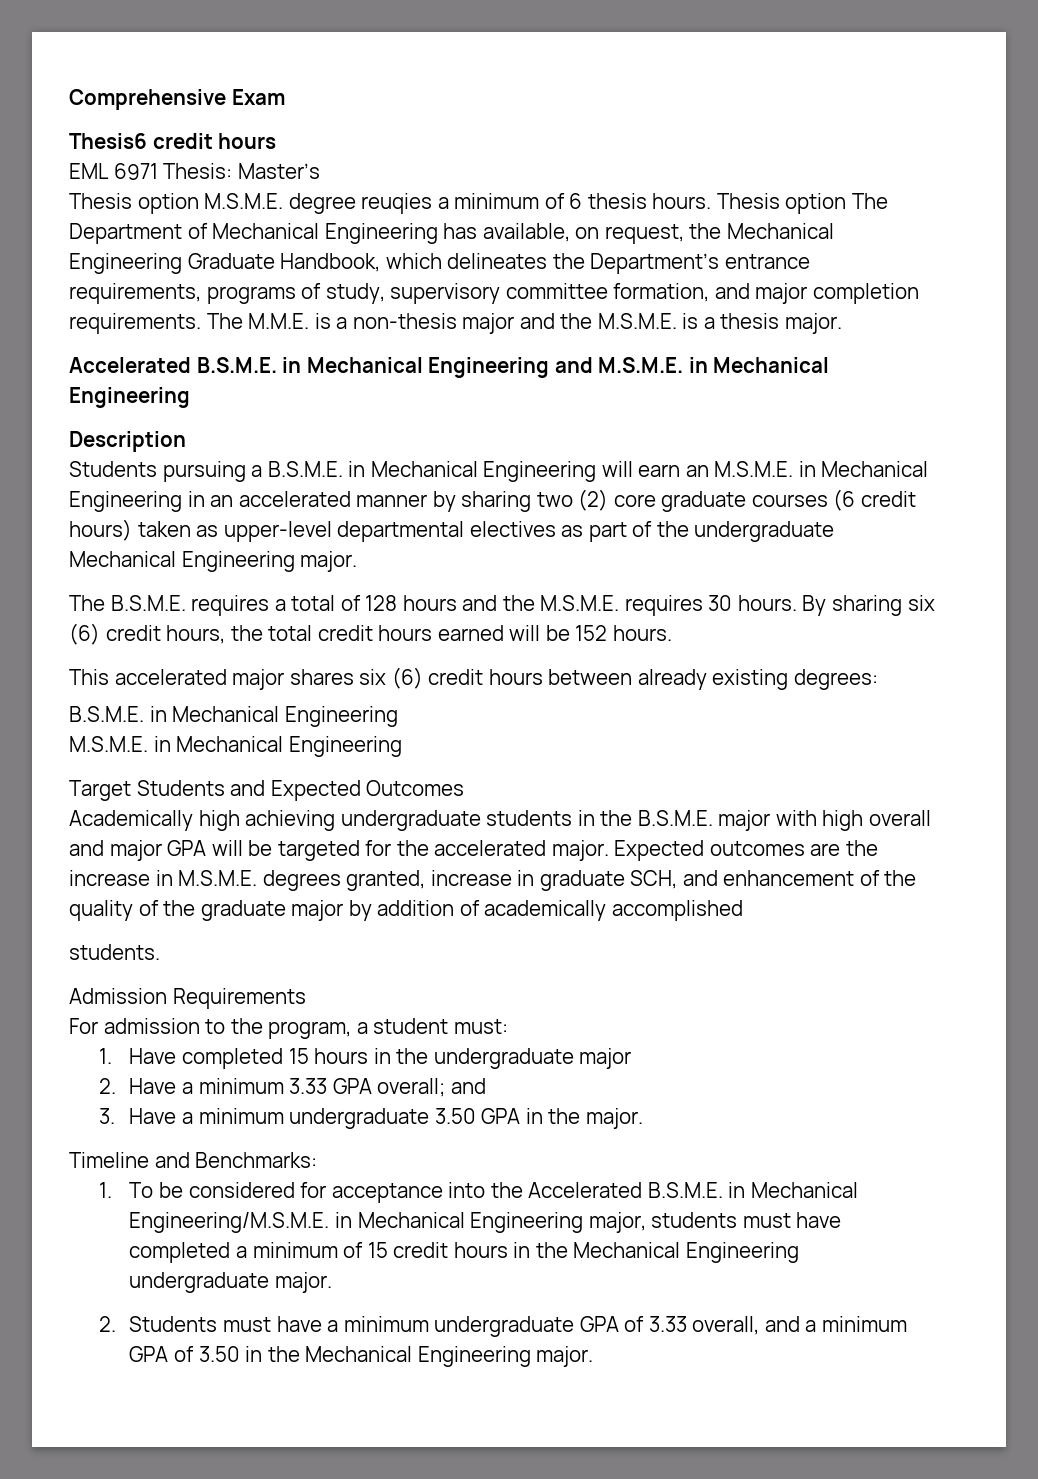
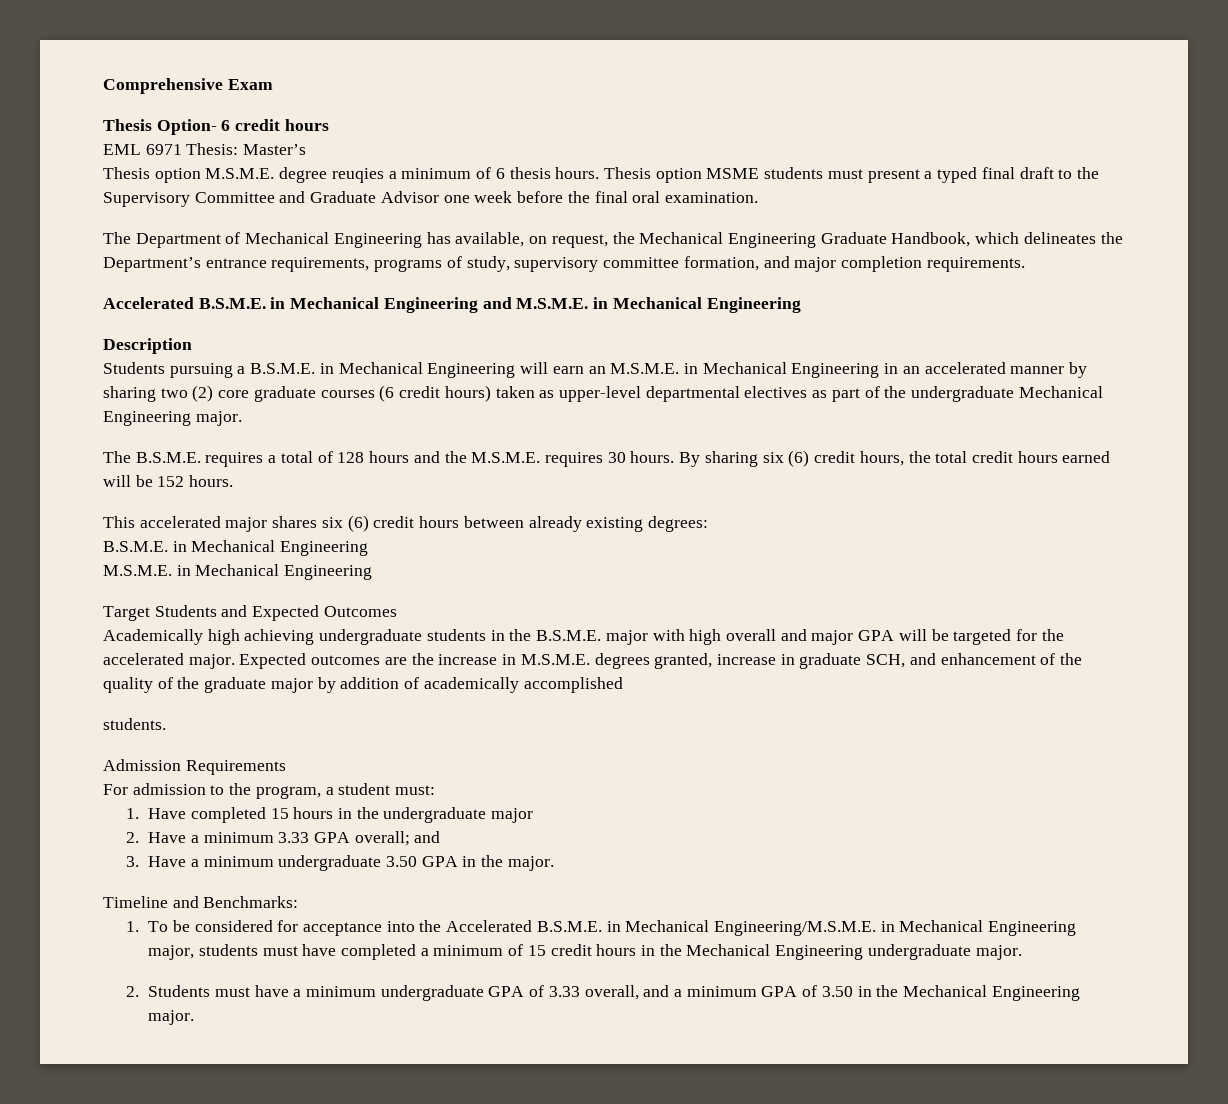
- Thesis6 credit hours
+ Thesis Option- 6 credit hours
- Thesis option The Department of Mechanical Engineering has available, on request, the Mechanical Engineering Graduate Handbook, which delineates the Department’s entrance requirements, programs of study, supervisory committee formation, and major completion requirements. The M.M.E. is a non-thesis major and the M.S.M.E. is a thesis major.
+ Thesis option MSME students must present a typed final draft to the Supervisory Committee and Graduate Advisor one week before the final oral examination.
+ The Department of Mechanical Engineering has available, on request, the Mechanical Engineering Graduate Handbook, which delineates the Department’s entrance requirements, programs of study, supervisory committee formation, and major completion requirements.

